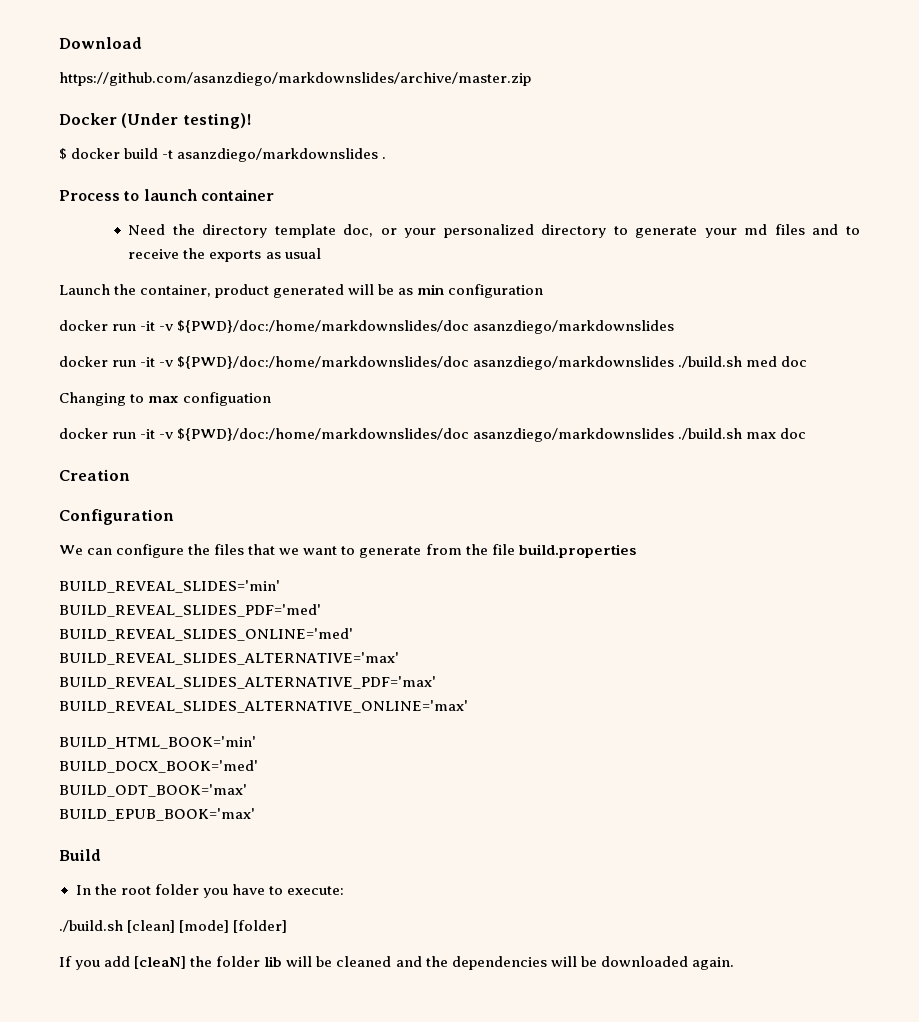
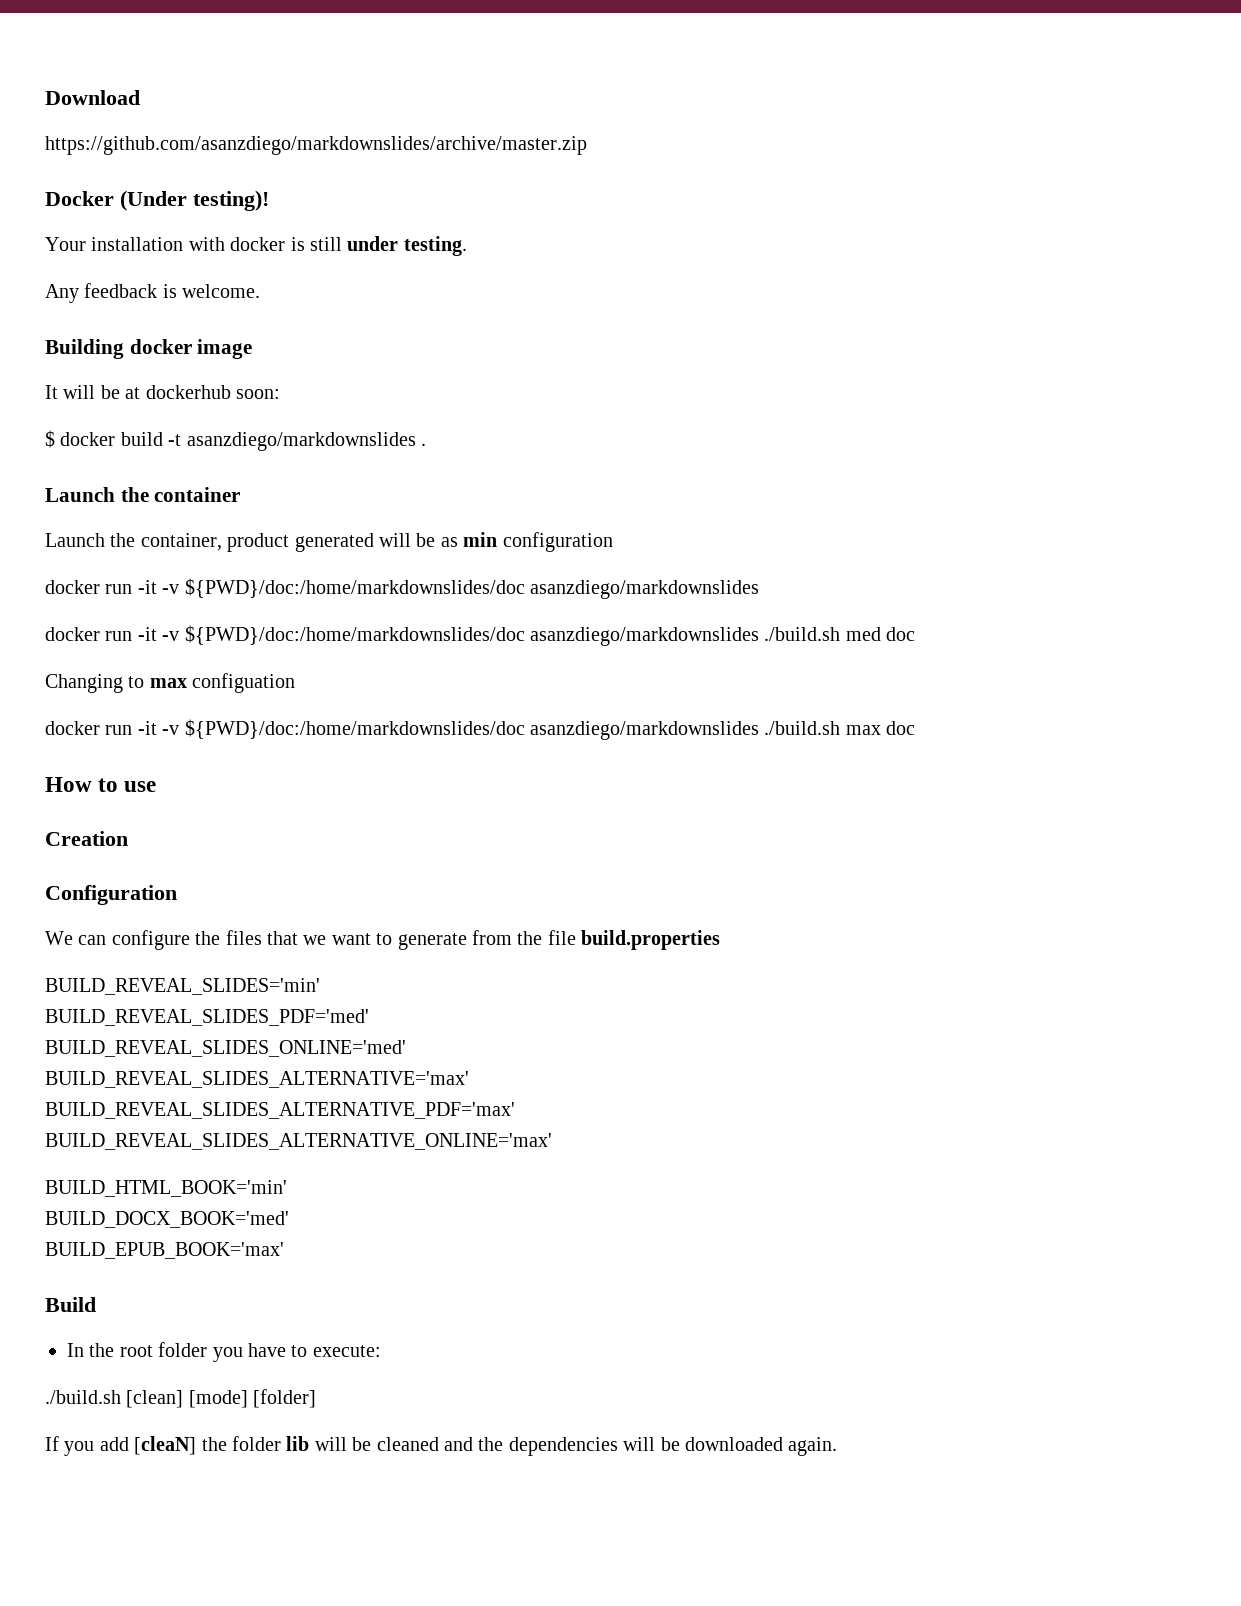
+ Your installation with docker is still under testing.
+ Any feedback is welcome.
+ Building docker image
+ It will be at dockerhub soon:
- Process to launch container
- Need the directory template doc, or your personalized directory to generate your md files and to receive the exports as usual
+ Launch the container
+ How to use
- BUILD_ODT_BOOK='max'

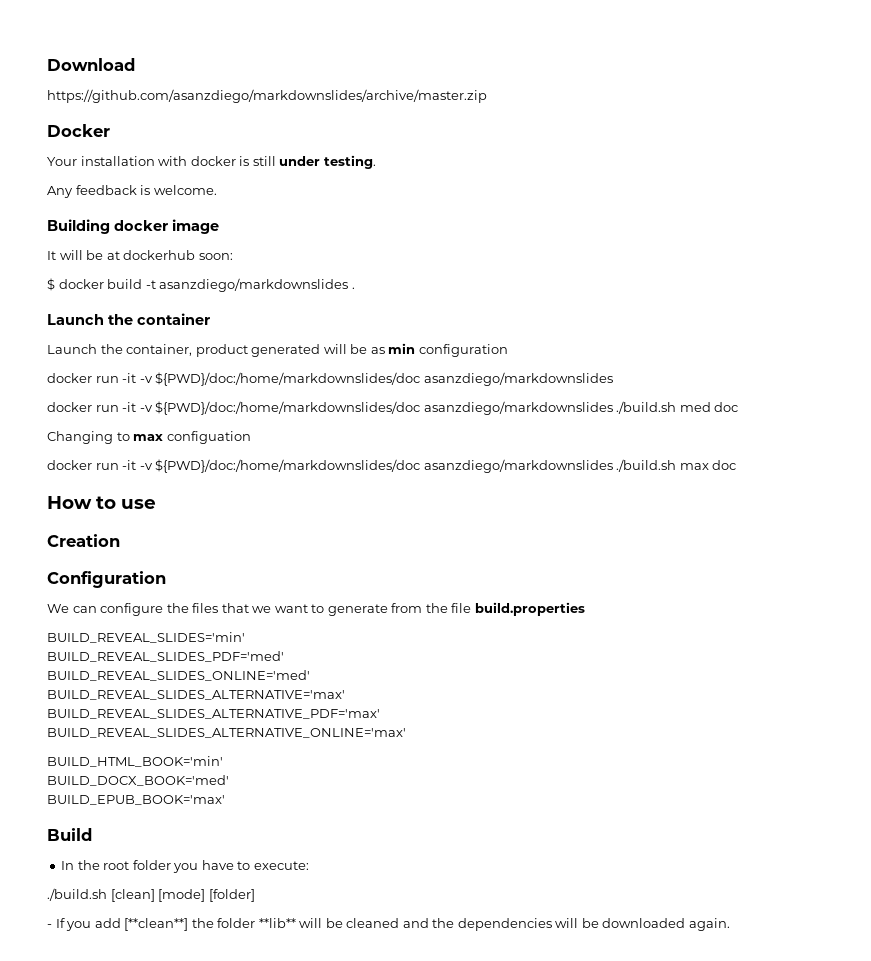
- Docker (Under testing)!
+ Docker
- If you add [cleaN] the folder lib will be cleaned and the dependencies will be downloaded again.
+ - If you add [**clean**] the folder **lib** will be cleaned and the dependencies will be downloaded again.

